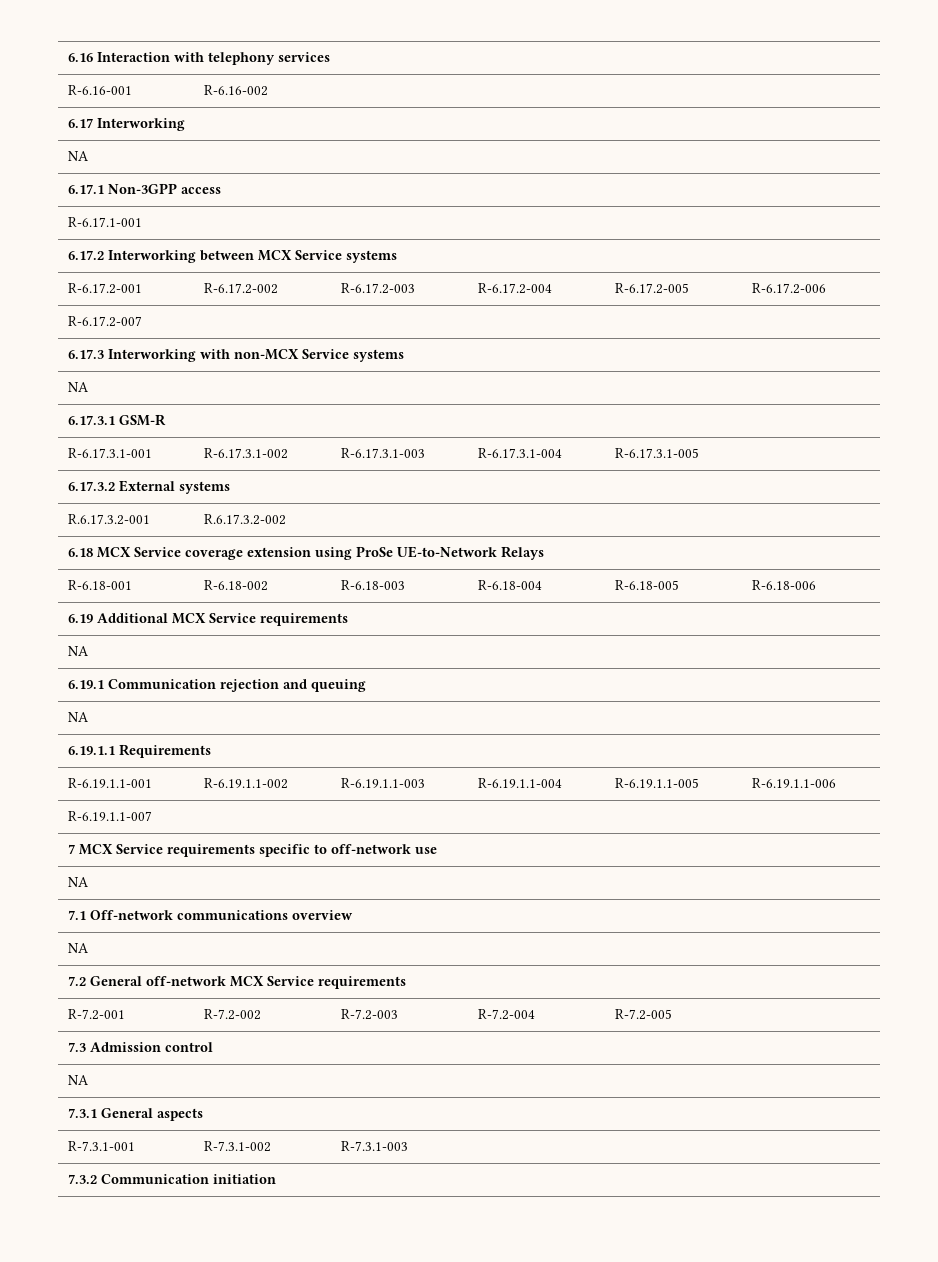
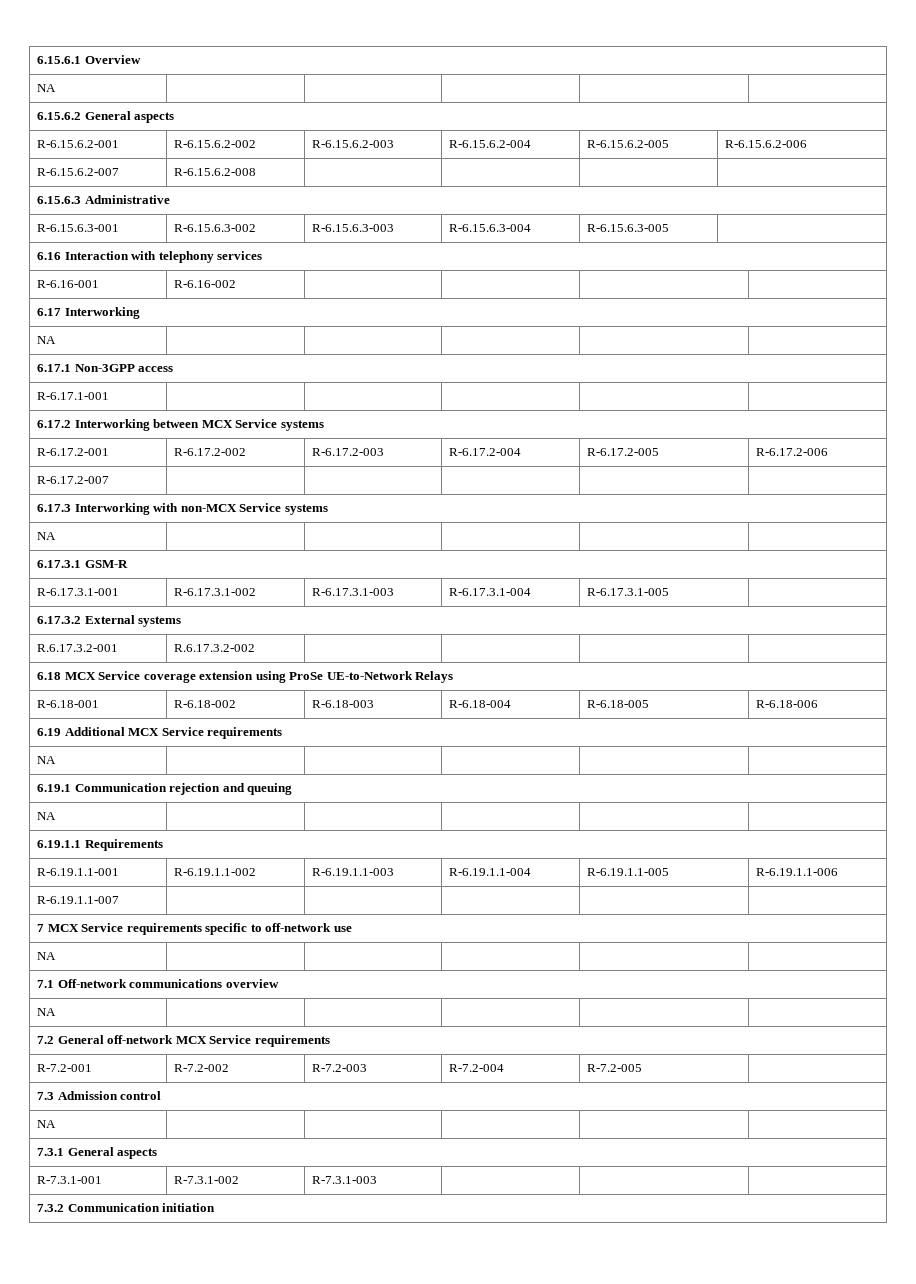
+ 6.15.6.1 Overview
+ NA | | | | |
+ 6.15.6.2 General aspects
+ R-6.15.6.2-001 | R-6.15.6.2-002 | R-6.15.6.2-003 | R-6.15.6.2-004 | R-6.15.6.2-005 | R-6.15.6.2-006
+ R-6.15.6.2-007 | R-6.15.6.2-008 | | | |
+ 6.15.6.3 Administrative
+ R-6.15.6.3-001 | R-6.15.6.3-002 | R-6.15.6.3-003 | R-6.15.6.3-004 | R-6.15.6.3-005 |

